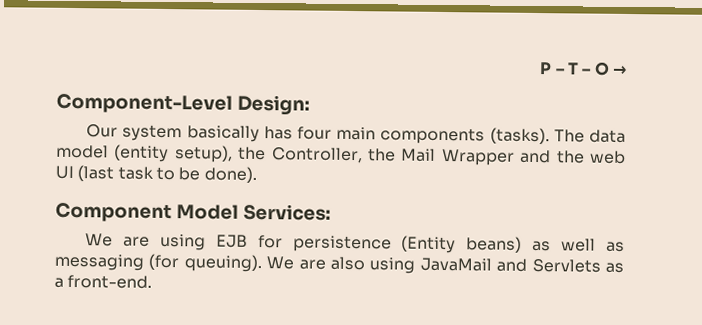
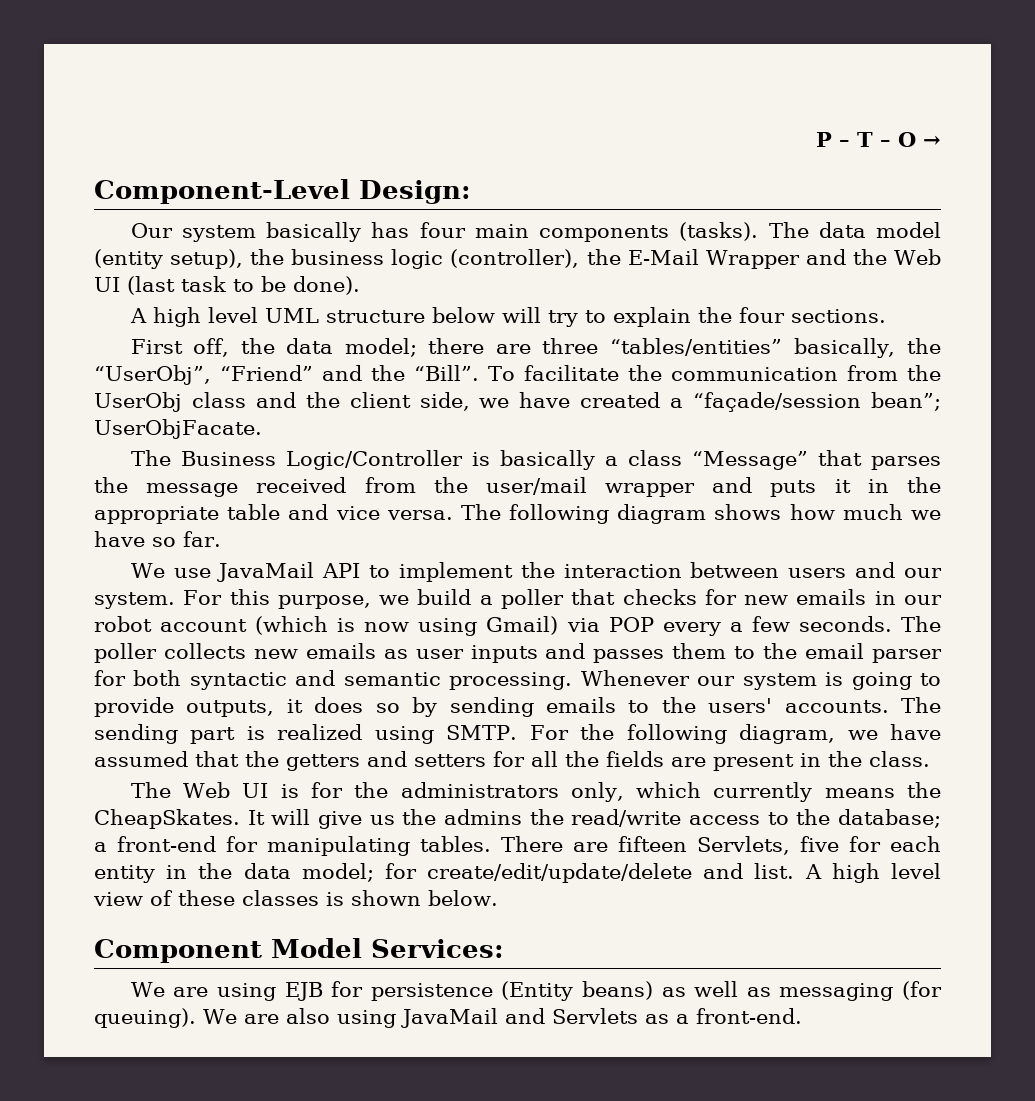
- The data model (entity setup), the Controller, the Mail Wrapper and the web UI (last task to be done).
+ The data model (entity setup), the business logic (controller), the E-Mail Wrapper and the Web UI (last task to be done).
+ A high level UML structure below will try to explain the four sections.
+ First off, the data model; there are three “tables/entities” basically, the “UserObj”, “Friend” and the “Bill”. To facilitate the communication from the UserObj class and the client side, we have created a “façade/session bean”; UserObjFacate.
+ The Business Logic/Controller is basically a class “Message” that parses the message received from the user/mail wrapper and puts it in the appropriate table and vice versa. The following diagram shows how much we have so far.
+ We use JavaMail API to implement the interaction between users and our system. For this purpose, we build a poller that checks for new emails in our robot account (which is now using Gmail) via POP every a few seconds. The poller collects new emails as user inputs and passes them to the email parser for both syntactic and semantic processing. Whenever our system is going to provide outputs, it does so by sending emails to the users' accounts. The sending part is realized using SMTP. For the following diagram, we have assumed that the getters and setters for all the fields are present in the class.
+ The Web UI is for the administrators only, which currently means the CheapSkates. It will give us the admins the read/write access to the database; a front-end for manipulating tables. There are fifteen Servlets, five for each entity in the data model; for create/edit/update/delete and list. A high level view of these classes is shown below.

